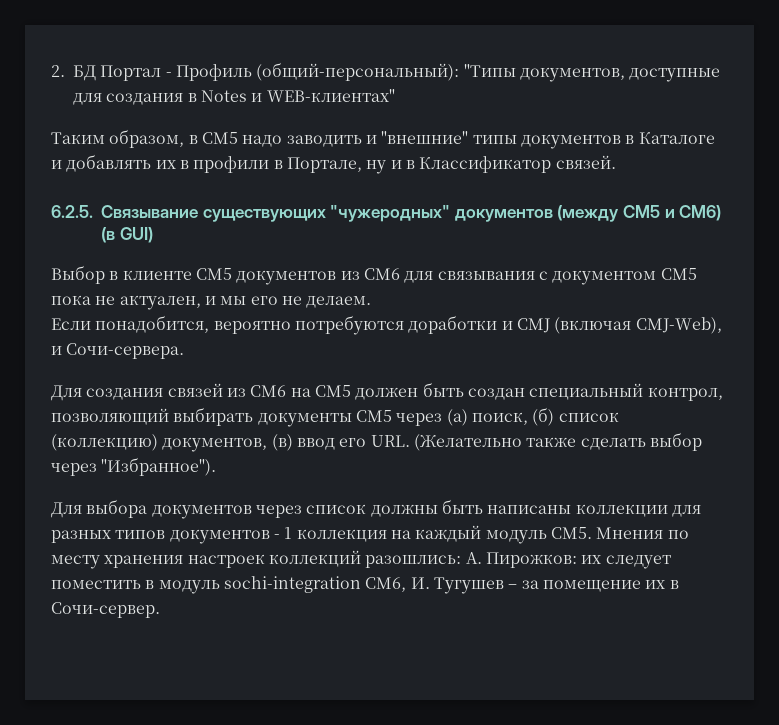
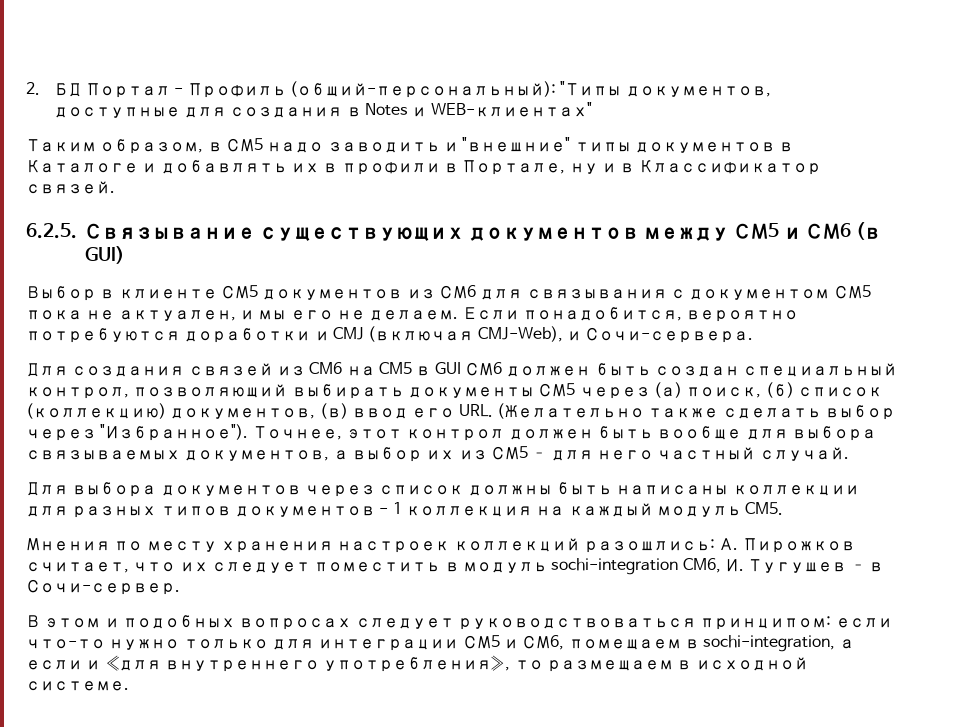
- 6.2.5. Связывание существующих "чужеродных" документов (между СМ5 и СМ6) (в GUI)
+ 6.2.5. Связывание существующих документов между СМ5 и СМ6 (в GUI)
- Выбор в клиенте СМ5 документов из СМ6 для связывания с документом СМ5 пока не актуален, и мы его не делаем.
- Если понадобится, вероятно потребуются доработки и CMJ (включая CMJ-Web), и Сочи-сервера.
+ Выбор в клиенте СМ5 документов из СМ6 для связывания с документом СМ5 пока не актуален, и мы его не делаем. Если понадобится, вероятно потребуются доработки и CMJ (включая CMJ-Web), и Сочи-сервера.
- Для создания связей из CM6 на CM5 должен быть создан специальный контрол, позволяющий выбирать документы СМ5 через (а) поиск, (б) список (коллекцию) документов, (в) ввод его URL. (Желательно также сделать выбор через "Избранное").
+ Для создания связей из CM6 на CM5 в GUI СМ6 должен быть создан специальный контрол, позволяющий выбирать документы СМ5 через (а) поиск, (б) список (коллекцию) документов, (в) ввод его URL. (Желательно также сделать выбор через "Избранное"). Точнее, этот контрол должен быть вообще для выбора связываемых документов, а выбор их из СМ5 – для него частный случай.
- Для выбора документов через список должны быть написаны коллекции для разных типов документов - 1 коллекция на каждый модуль CM5. Мнения по месту хранения настроек коллекций разошлись: А. Пирожков: их следует поместить в модуль sochi-integration CM6, И. Тугушев – за помещение их в Сочи-сервер.
+ Для выбора документов через список должны быть написаны коллекции для разных типов документов - 1 коллекция на каждый модуль CM5.
+ Мнения по месту хранения настроек коллекций разошлись: А. Пирожков считает, что их следует поместить в модуль sochi-integration CM6, И. Тугушев – в Сочи-сервер.
+ В этом и подобных вопросах следует руководствоваться принципом: если что-то нужно только для интеграции СМ5 и СМ6, помещаем в sochi-integration, а если и «для внутреннего употребления», то размещаем в исходной системе.

